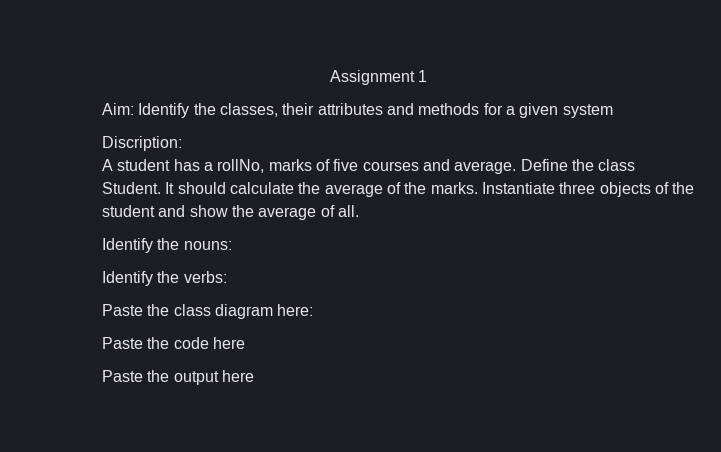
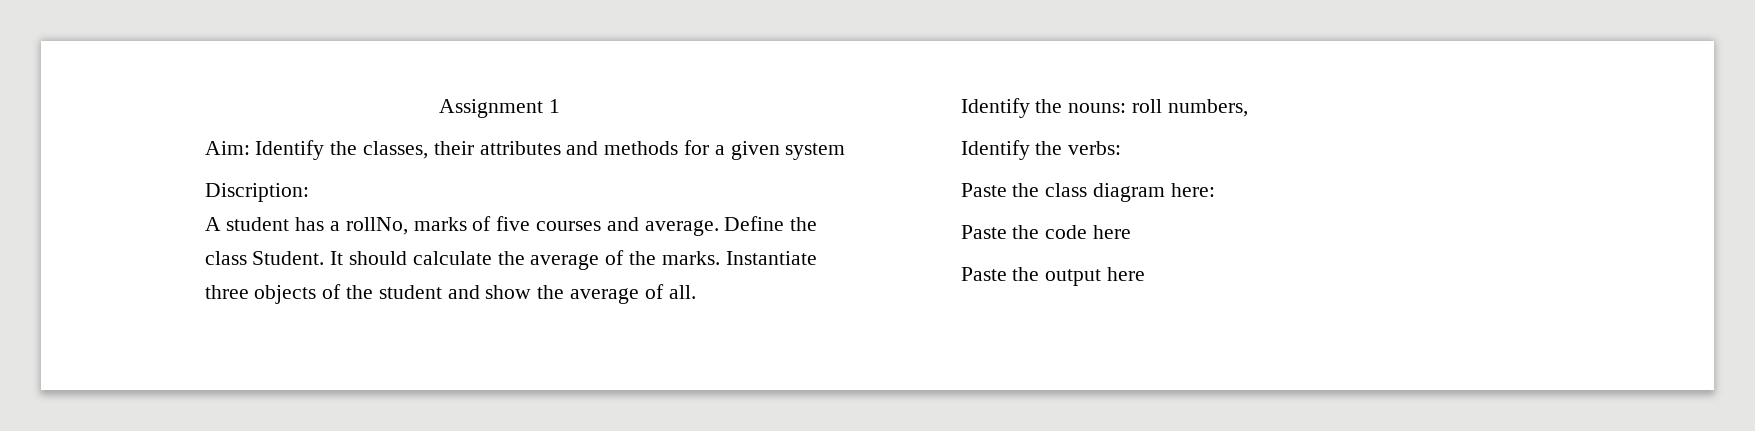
- Identify the nouns:
+ Identify the nouns: roll numbers,

